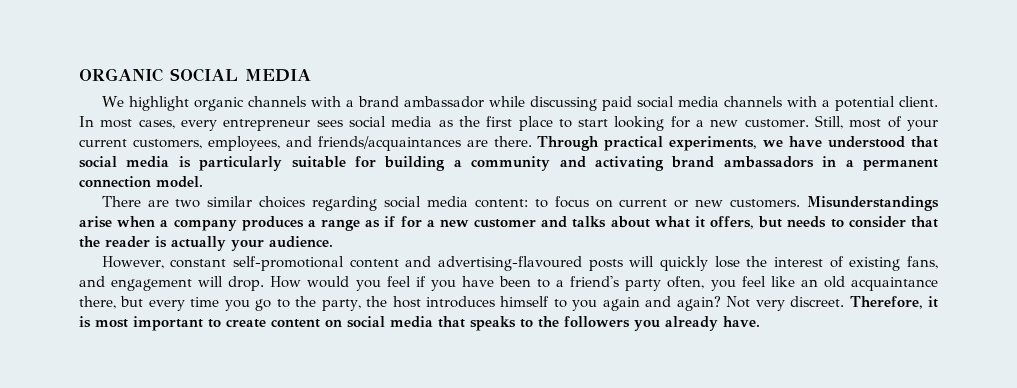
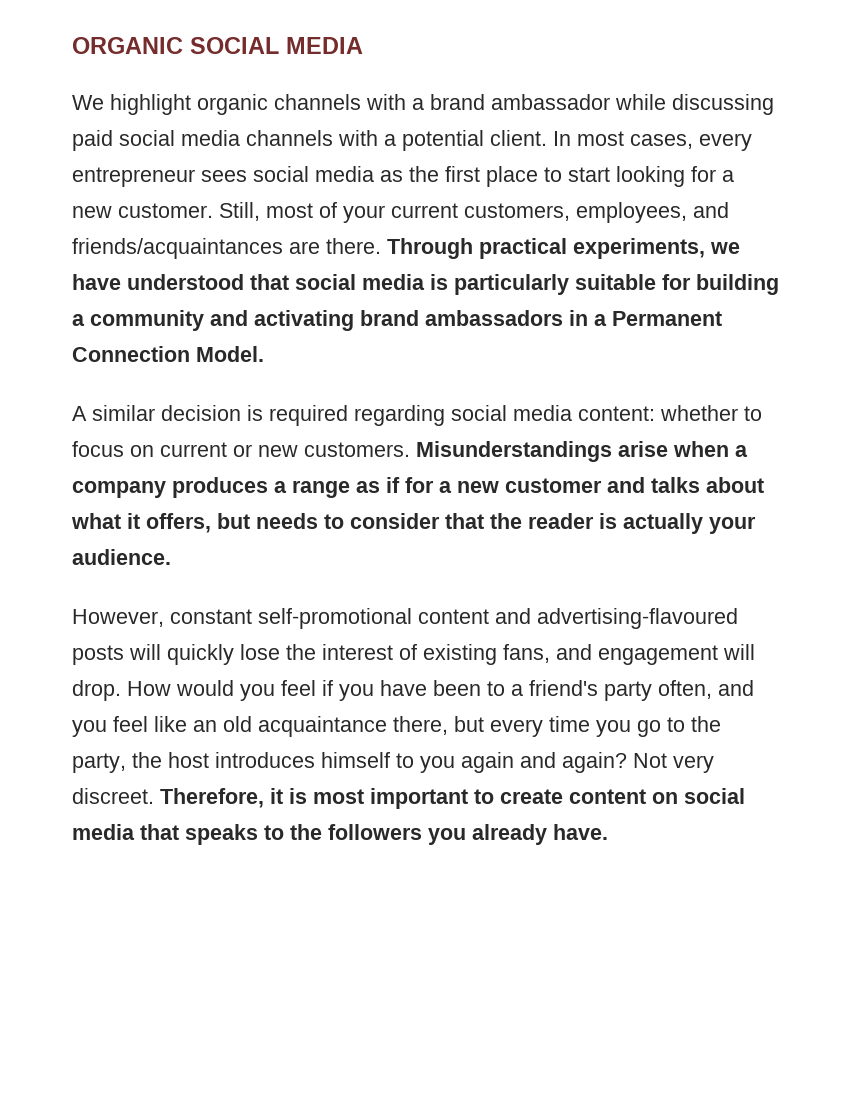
- Through practical experiments, we have understood that social media is particularly suitable for building a community and activating brand ambassadors in a permanent connection model.
- There are two similar choices regarding social media content: to focus on current or new customers.
+ Through practical experiments, we have understood that social media is particularly suitable for building a community and activating brand ambassadors in a Permanent Connection Model.
+ A similar decision is required regarding social media content: whether to focus on current or new customers.
- How would you feel if you have been to a friend's party often, you feel like an old acquaintance there, but every time you go to the party, the host introduces himself to you again and again?
+ How would you feel if you have been to a friend's party often, and you feel like an old acquaintance there, but every time you go to the party, the host introduces himself to you again and again?

